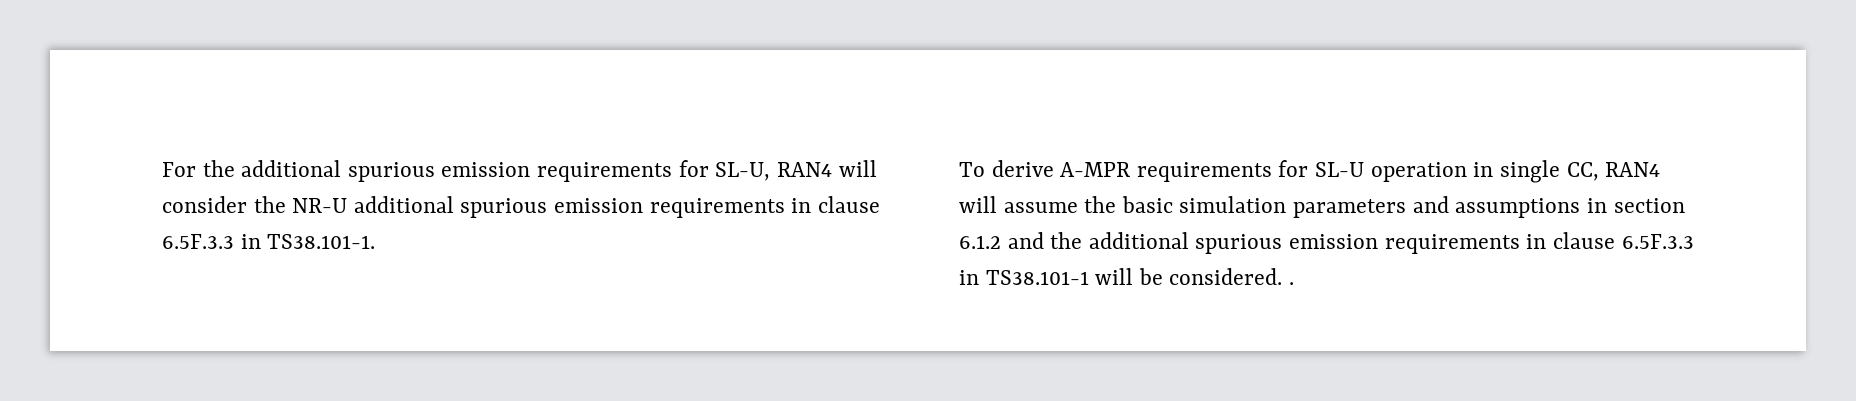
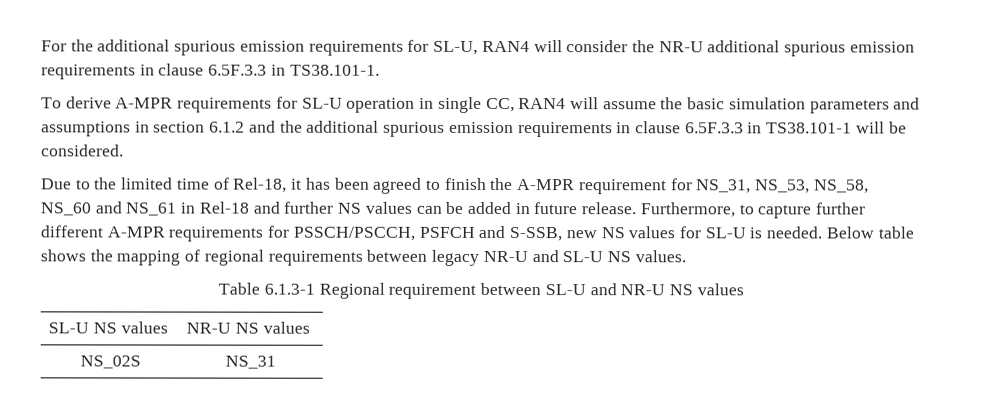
- To derive A-MPR requirements for SL-U operation in single CC, RAN4 will assume the basic simulation parameters and assumptions in section 6.1.2 and the additional spurious emission requirements in clause 6.5F.3.3 in TS38.101-1 will be considered. .
+ To derive A-MPR requirements for SL-U operation in single CC, RAN4 will assume the basic simulation parameters and assumptions in section 6.1.2 and the additional spurious emission requirements in clause 6.5F.3.3 in TS38.101-1 will be considered.
+ Due to the limited time of Rel-18, it has been agreed to finish the A-MPR requirement for NS_31, NS_53, NS_58, NS_60 and NS_61 in Rel-18 and further NS values can be added in future release. Furthermore, to capture further different A-MPR requirements for PSSCH/PSCCH, PSFCH and S-SSB, new NS values for SL-U is needed. Below table shows the mapping of regional requirements between legacy NR-U and SL-U NS values.
+ Table 6.1.3-1 Regional requirement between SL-U and NR-U NS values
+ SL-U NS values | NR-U NS values
+ NS_02S | NS_31

